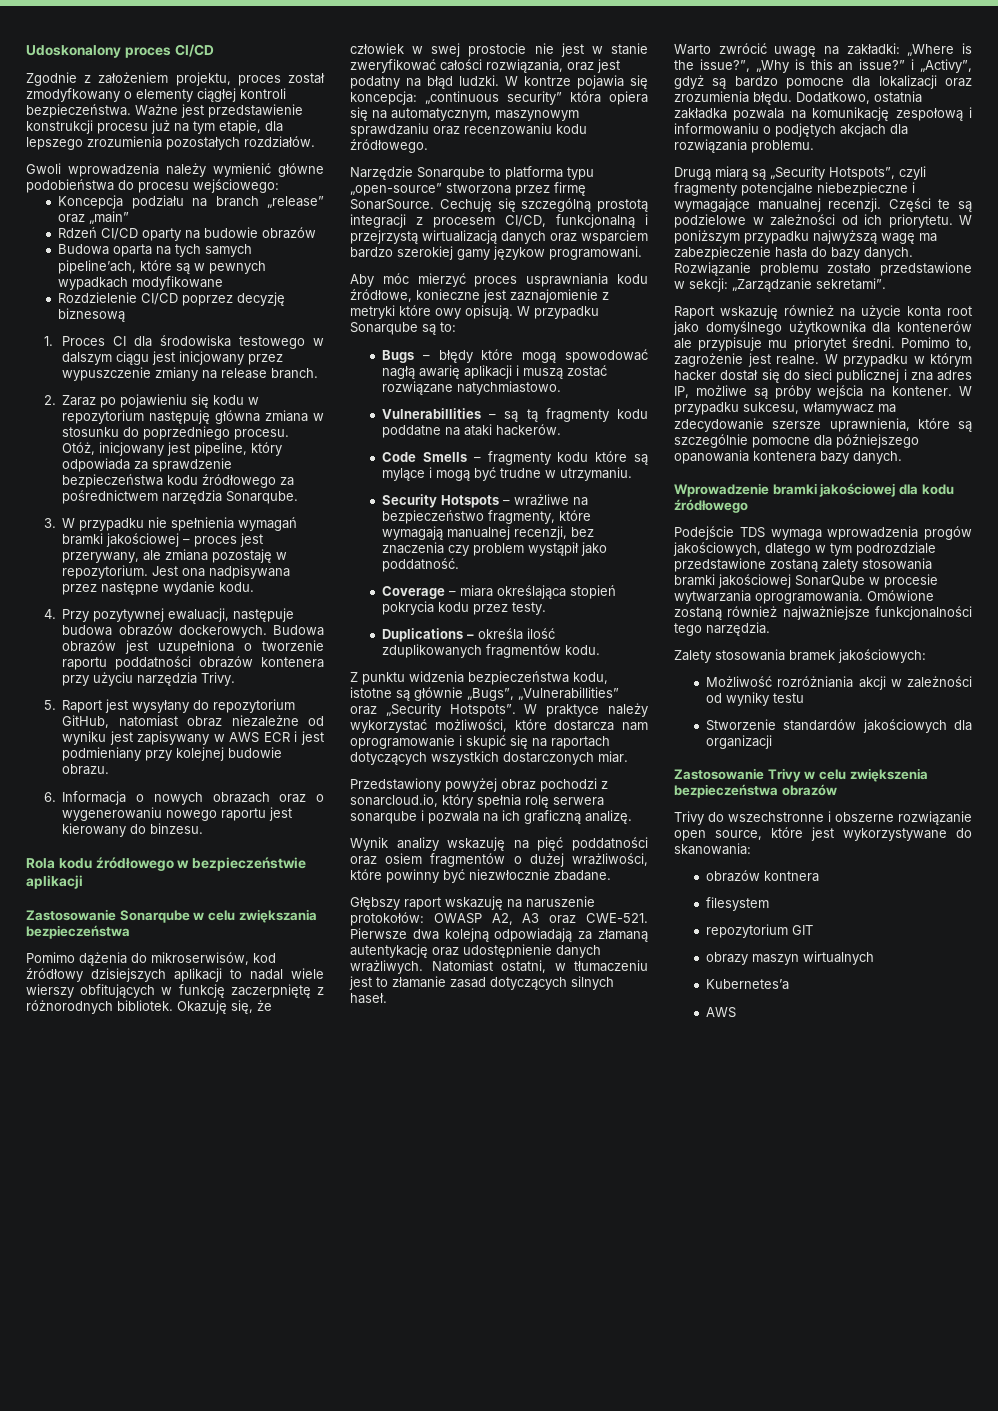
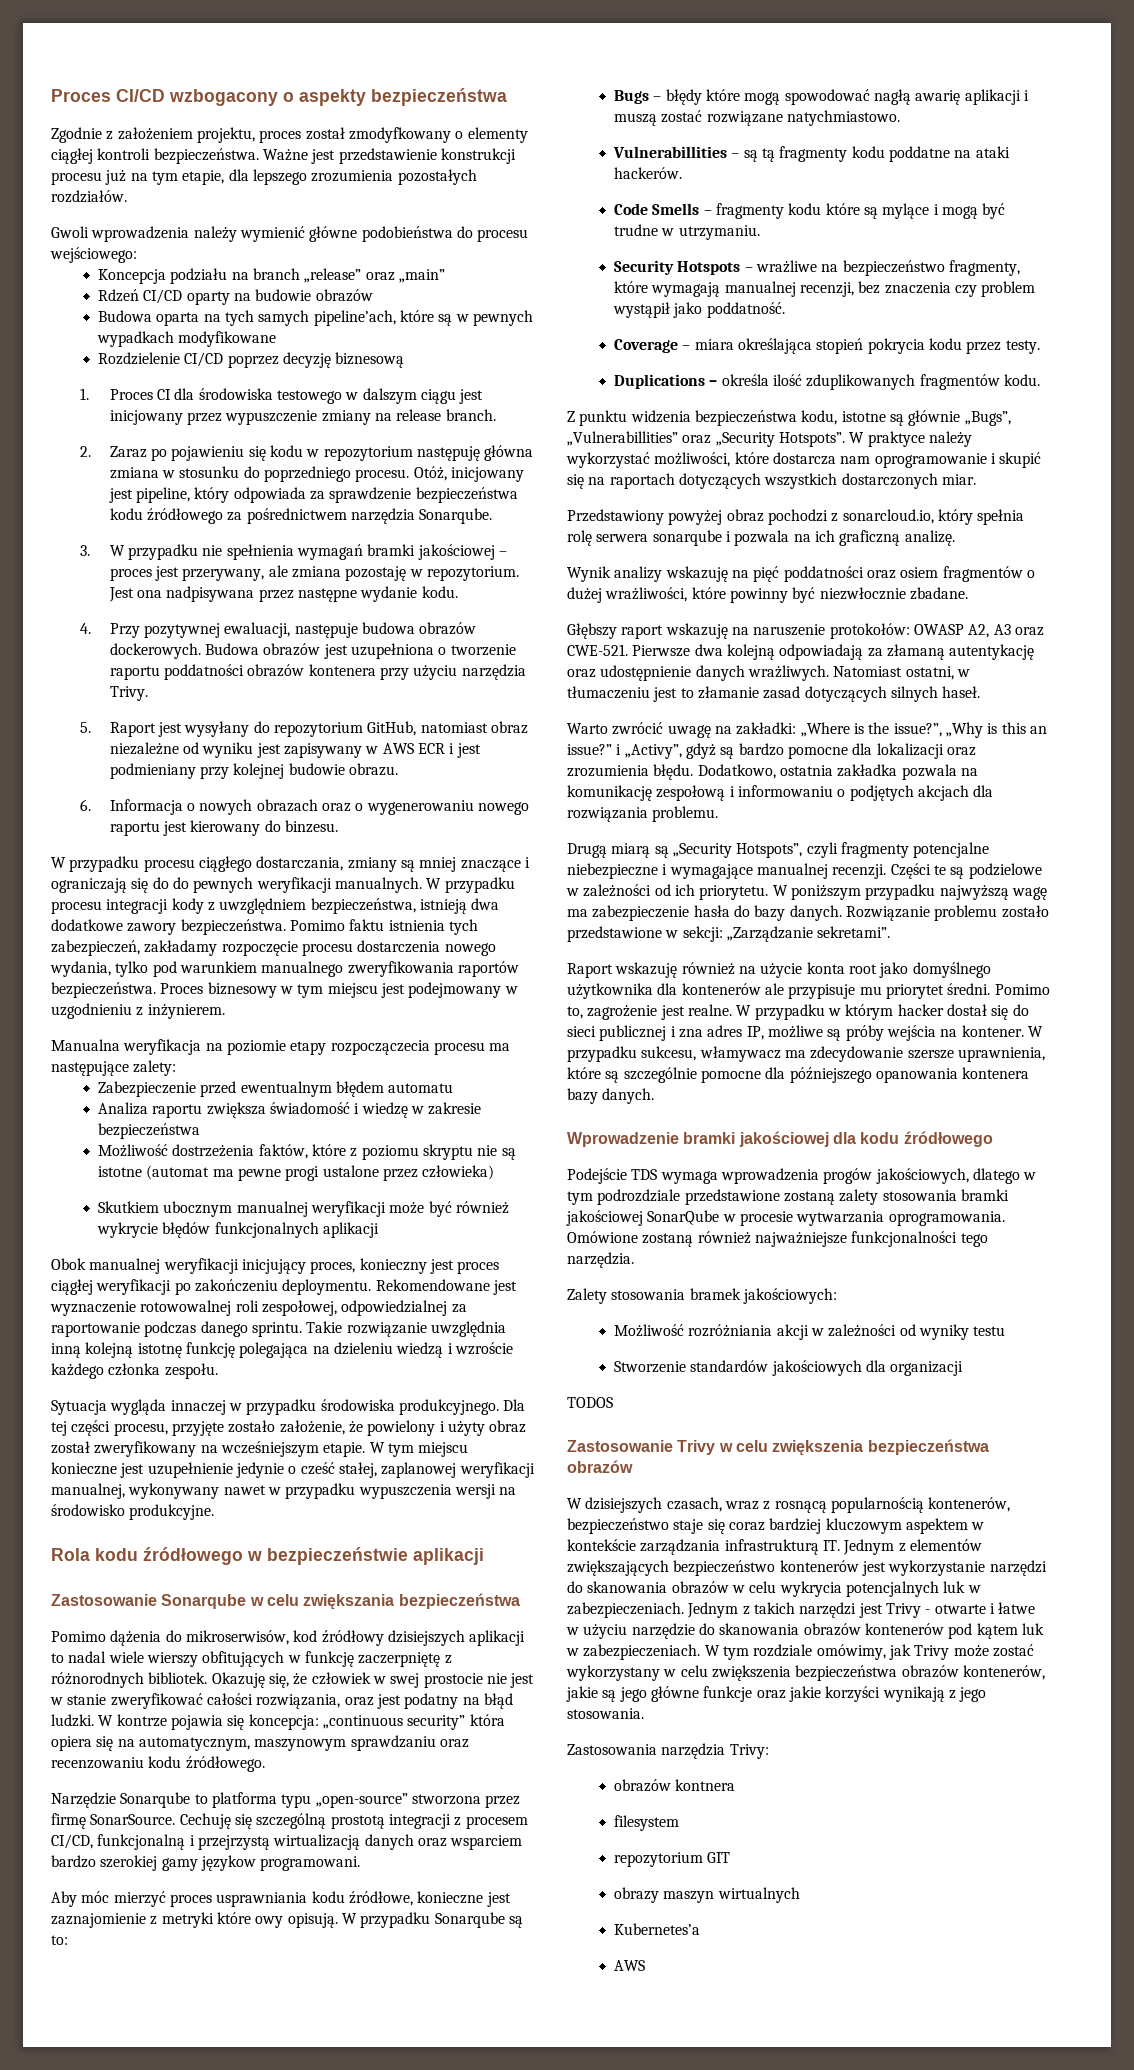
- Udoskonalony proces CI/CD
+ Proces CI/CD wzbogacony o aspekty bezpieczeństwa
+ W przypadku procesu ciągłego dostarczania, zmiany są mniej znaczące i ograniczają się do do pewnych weryfikacji manualnych. W przypadku procesu integracji kody z uwzględniem bezpieczeństwa, istnieją dwa dodatkowe zawory bezpieczeństwa. Pomimo faktu istnienia tych zabezpieczeń, zakładamy rozpoczęcie procesu dostarczenia nowego wydania, tylko pod warunkiem manualnego zweryfikowania raportów bezpieczeństwa. Proces biznesowy w tym miejscu jest podejmowany w uzgodnieniu z inżynierem.
+ Manualna weryfikacja na poziomie etapy rozpoczączecia procesu ma następujące zalety:
+ Zabezpieczenie przed ewentualnym błędem automatu
+ Analiza raportu zwiększa świadomość i wiedzę w zakresie bezpieczeństwa
+ Możliwość dostrzeżenia faktów, które z poziomu skryptu nie są istotne (automat ma pewne progi ustalone przez człowieka)
+ Skutkiem ubocznym manualnej weryfikacji może być również wykrycie błędów funkcjonalnych aplikacji
+ Obok manualnej weryfikacji inicjujący proces, konieczny jest proces ciągłej weryfikacji po zakończeniu deploymentu. Rekomendowane jest wyznaczenie rotowowalnej roli zespołowej, odpowiedzialnej za raportowanie podczas danego sprintu. Takie rozwiązanie uwzględnia inną kolejną istotnę funkcję polegająca na dzieleniu wiedzą i wzroście każdego członka zespołu.
+ Sytuacja wygląda innaczej w przypadku środowiska produkcyjnego. Dla tej części procesu, przyjęte zostało założenie, że powielony i użyty obraz został zweryfikowany na wcześniejszym etapie. W tym miejscu konieczne jest uzupełnienie jedynie o cześć stałej, zaplanowej weryfikacji manualnej, wykonywany nawet w przypadku wypuszczenia wersji na środowisko produkcyjne.
+ TODOS
- Trivy do wszechstronne i obszerne rozwiązanie open source, które jest wykorzystywane do skanowania:
+ W dzisiejszych czasach, wraz z rosnącą popularnością kontenerów, bezpieczeństwo staje się coraz bardziej kluczowym aspektem w kontekście zarządzania infrastrukturą IT. Jednym z elementów zwiększających bezpieczeństwo kontenerów jest wykorzystanie narzędzi do skanowania obrazów w celu wykrycia potencjalnych luk w zabezpieczeniach. Jednym z takich narzędzi jest Trivy - otwarte i łatwe w użyciu narzędzie do skanowania obrazów kontenerów pod kątem luk w zabezpieczeniach. W tym rozdziale omówimy, jak Trivy może zostać wykorzystany w celu zwiększenia bezpieczeństwa obrazów kontenerów, jakie są jego główne funkcje oraz jakie korzyści wynikają z jego stosowania.
+ Zastosowania narzędzia Trivy:

